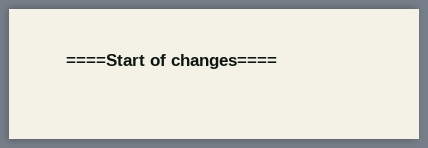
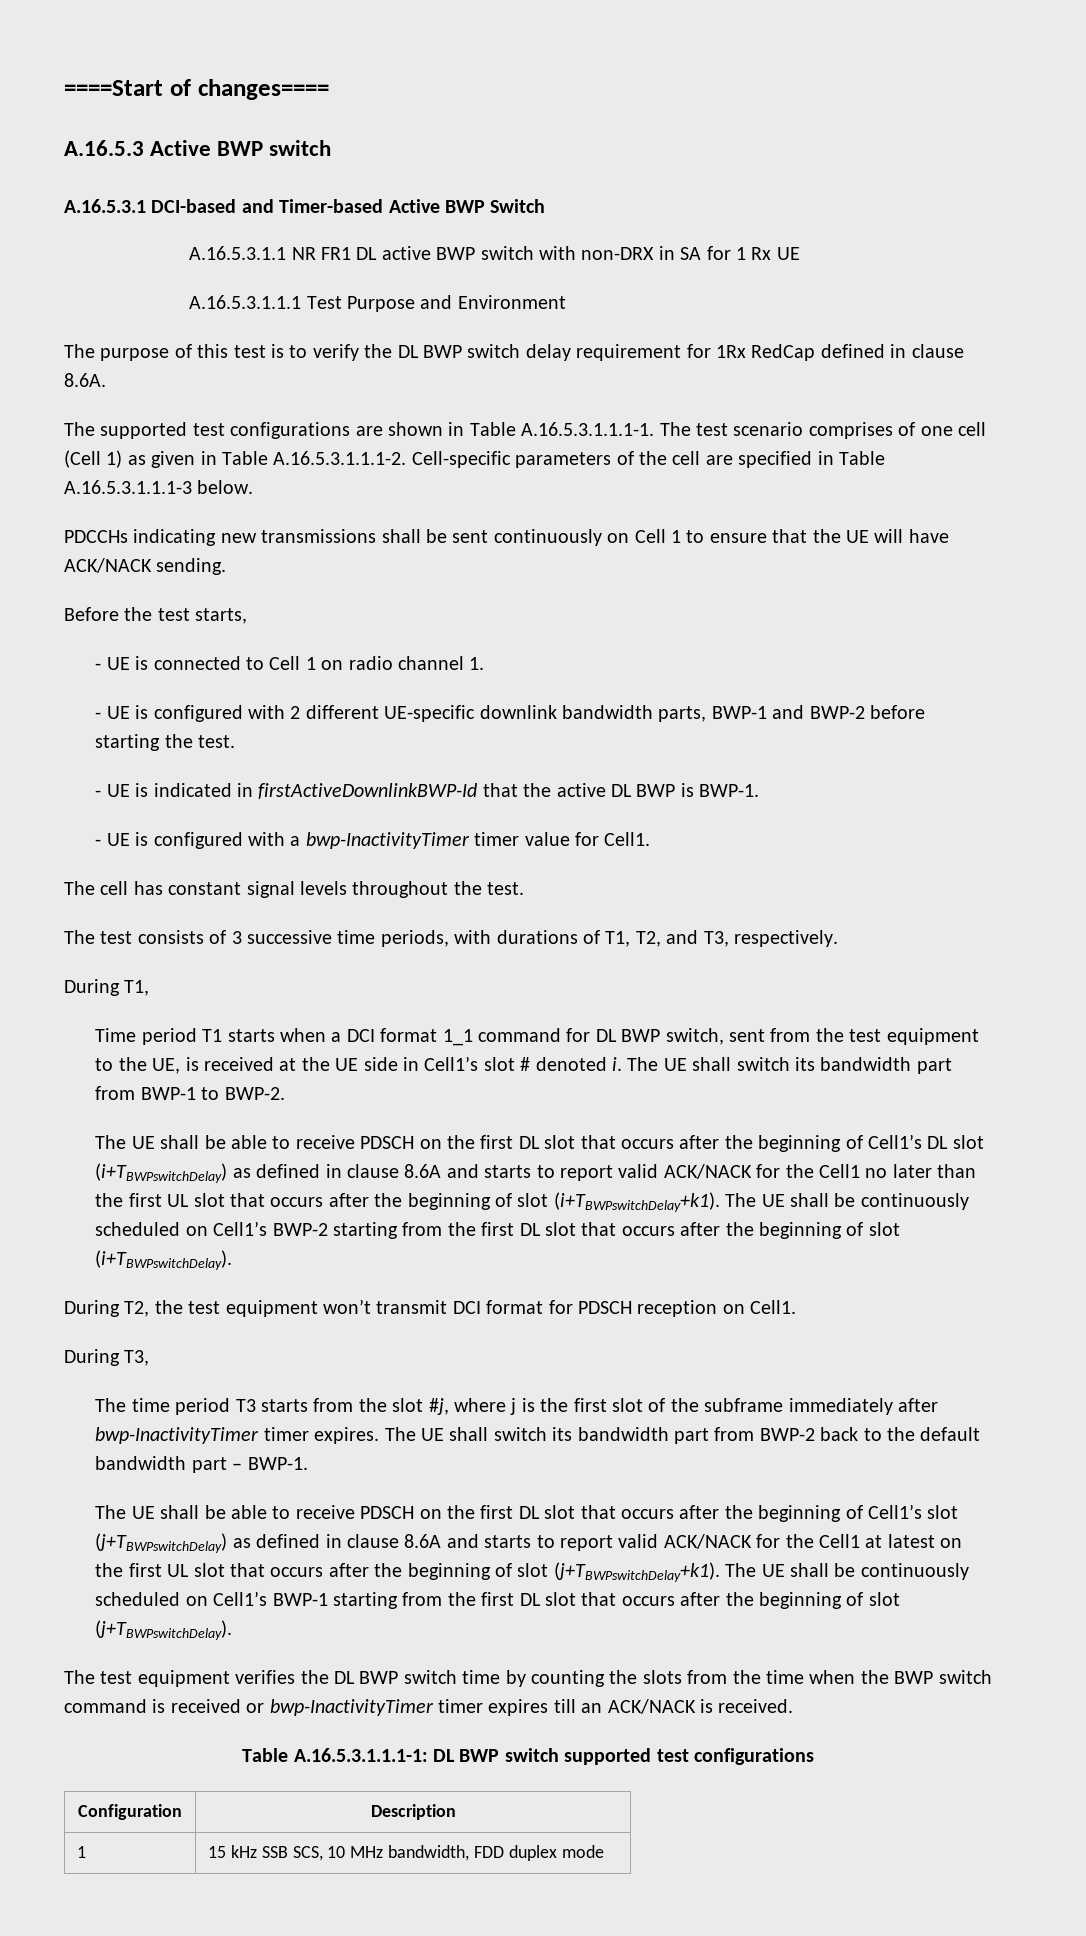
+ A.16.5.3 Active BWP switch
+ A.16.5.3.1 DCI-based and Timer-based Active BWP Switch
+ A.16.5.3.1.1 NR FR1 DL active BWP switch with non-DRX in SA for 1 Rx UE
+ A.16.5.3.1.1.1 Test Purpose and Environment
+ The purpose of this test is to verify the DL BWP switch delay requirement for 1Rx RedCap defined in clause 8.6A.
+ The supported test configurations are shown in Table A.16.5.3.1.1.1-1. The test scenario comprises of one cell (Cell 1) as given in Table A.16.5.3.1.1.1-2. Cell-specific parameters of the cell are specified in Table A.16.5.3.1.1.1-3 below.
+ PDCCHs indicating new transmissions shall be sent continuously on Cell 1 to ensure that the UE will have ACK/NACK sending.
+ Before the test starts,
+ - UE is connected to Cell 1 on radio channel 1.
+ - UE is configured with 2 different UE-specific downlink bandwidth parts, BWP-1 and BWP-2 before starting the test.
+ - UE is indicated in firstActiveDownlinkBWP-Id that the active DL BWP is BWP-1.
+ - UE is configured with a bwp-InactivityTimer timer value for Cell1.
+ The cell has constant signal levels throughout the test.
+ The test consists of 3 successive time periods, with durations of T1, T2, and T3, respectively.
+ During T1,
+ Time period T1 starts when a DCI format 1_1 command for DL BWP switch, sent from the test equipment to the UE, is received at the UE side in Cell1’s slot # denoted i. The UE shall switch its bandwidth part from BWP-1 to BWP-2.
+ The UE shall be able to receive PDSCH on the first DL slot that occurs after the beginning of Cell1’s DL slot (i+TBWPswitchDelay) as defined in clause 8.6A and starts to report valid ACK/NACK for the Cell1 no later than the first UL slot that occurs after the beginning of slot (i+TBWPswitchDelay+k1). The UE shall be continuously scheduled on Cell1’s BWP-2 starting from the first DL slot that occurs after the beginning of slot (i+TBWPswitchDelay).
+ During T2, the test equipment won’t transmit DCI format for PDSCH reception on Cell1.
+ During T3,
+ The time period T3 starts from the slot #j, where j is the first slot of the subframe immediately after bwp-InactivityTimer timer expires. The UE shall switch its bandwidth part from BWP-2 back to the default bandwidth part – BWP-1.
+ The UE shall be able to receive PDSCH on the first DL slot that occurs after the beginning of Cell1’s slot (j+TBWPswitchDelay) as defined in clause 8.6A and starts to report valid ACK/NACK for the Cell1 at latest on the first UL slot that occurs after the beginning of slot (j+TBWPswitchDelay+k1). The UE shall be continuously scheduled on Cell1’s BWP-1 starting from the first DL slot that occurs after the beginning of slot (j+TBWPswitchDelay).
+ The test equipment verifies the DL BWP switch time by counting the slots from the time when the BWP switch command is received or bwp-InactivityTimer timer expires till an ACK/NACK is received.
+ Table A.16.5.3.1.1.1-1: DL BWP switch supported test configurations
+ Configuration | Description
+ 1 | 15 kHz SSB SCS, 10 MHz bandwidth, FDD duplex mode

